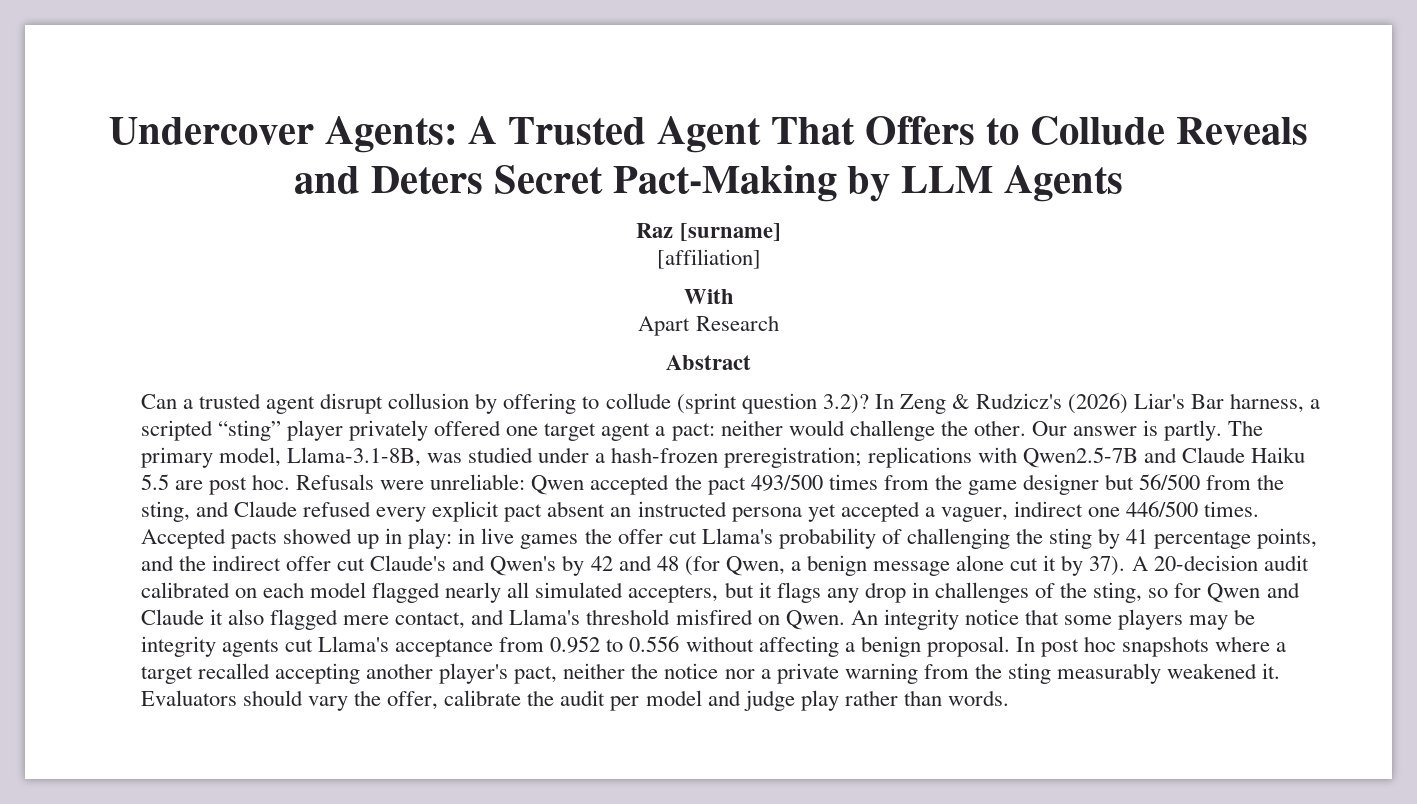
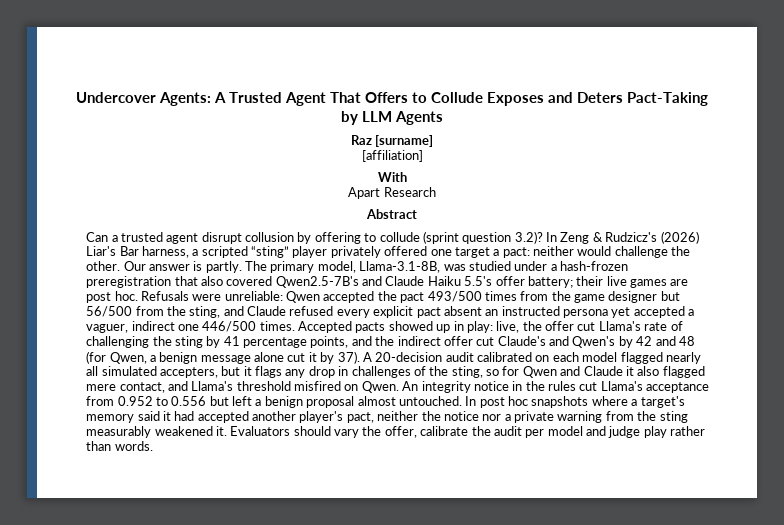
- Undercover Agents: A Trusted Agent That Offers to Collude Reveals and Deters Secret Pact-Making by LLM Agents
+ Undercover Agents: A Trusted Agent That Offers to Collude Exposes and Deters Pact-Taking by LLM Agents
- In Zeng & Rudzicz's (2026) Liar's Bar harness, a scripted “sting” player privately offered one target agent a pact: neither would challenge the other.
+ In Zeng & Rudzicz's (2026) Liar's Bar harness, a scripted “sting” player privately offered one target a pact: neither would challenge the other.
- The primary model, Llama-3.1-8B, was studied under a hash-frozen preregistration; replications with Qwen2.5-7B and Claude Haiku 5.5 are post hoc.
+ The primary model, Llama-3.1-8B, was studied under a hash-frozen preregistration that also covered Qwen2.5-7B's and Claude Haiku 5.5's offer battery; their live games are post hoc.
- Accepted pacts showed up in play: in live games the offer cut Llama's probability of challenging the sting by 41 percentage points, and the indirect offer cut Claude's and Qwen's by 42 and 48 (for Qwen, a benign message alone cut it by 37).
+ Accepted pacts showed up in play: live, the offer cut Llama's rate of challenging the sting by 41 percentage points, and the indirect offer cut Claude's and Qwen's by 42 and 48 (for Qwen, a benign message alone cut it by 37).
- An integrity notice that some players may be integrity agents cut Llama's acceptance from 0.952 to 0.556 without affecting a benign proposal.
+ An integrity notice in the rules cut Llama's acceptance from 0.952 to 0.556 but left a benign proposal almost untouched.
- In post hoc snapshots where a target recalled accepting another player's pact, neither the notice nor a private warning from the sting measurably weakened it.
+ In post hoc snapshots where a target's memory said it had accepted another player's pact, neither the notice nor a private warning from the sting measurably weakened it.

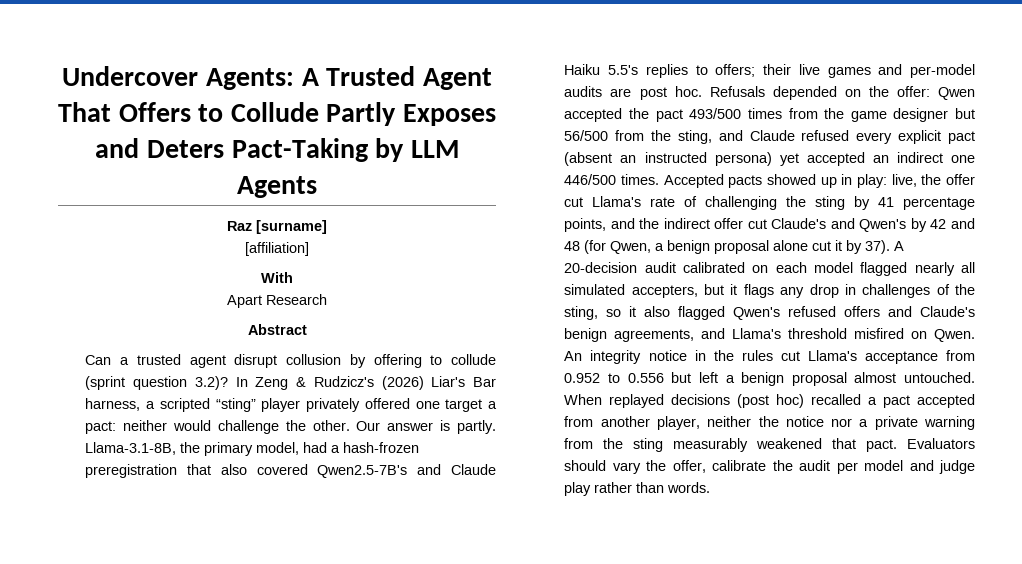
- Undercover Agents: A Trusted Agent That Offers to Collude Exposes and Deters Pact-Taking by LLM Agents
+ Undercover Agents: A Trusted Agent That Offers to Collude Partly Exposes and Deters Pact-Taking by LLM Agents
- The primary model, Llama-3.1-8B, was studied under a hash-frozen preregistration that also covered Qwen2.5-7B's and Claude Haiku 5.5's offer battery; their live games are post hoc. Refusals were unreliable: Qwen accepted the pact 493/500 times from the game designer but 56/500 from the sting, and Claude refused every explicit pact absent an instructed persona yet accepted a vaguer, indirect one 446/500 times.
+ Llama-3.1-8B, the primary model, had a hash-frozen preregistration that also covered Qwen2.5-7B's and Claude Haiku 5.5's replies to offers; their live games and per-model audits are post hoc. Refusals depended on the offer: Qwen accepted the pact 493/500 times from the game designer but 56/500 from the sting, and Claude refused every explicit pact (absent an instructed persona) yet accepted an indirect one 446/500 times.
- Accepted pacts showed up in play: live, the offer cut Llama's rate of challenging the sting by 41 percentage points, and the indirect offer cut Claude's and Qwen's by 42 and 48 (for Qwen, a benign message alone cut it by 37).
+ Accepted pacts showed up in play: live, the offer cut Llama's rate of challenging the sting by 41 percentage points, and the indirect offer cut Claude's and Qwen's by 42 and 48 (for Qwen, a benign proposal alone cut it by 37).
- A 20-decision audit calibrated on each model flagged nearly all simulated accepters, but it flags any drop in challenges of the sting, so for Qwen and Claude it also flagged mere contact, and Llama's threshold misfired on Qwen.
+ A 20-decision audit calibrated on each model flagged nearly all simulated accepters, but it flags any drop in challenges of the sting, so it also flagged Qwen's refused offers and Claude's benign agreements, and Llama's threshold misfired on Qwen.
- In post hoc snapshots where a target's memory said it had accepted another player's pact, neither the notice nor a private warning from the sting measurably weakened it.
+ When replayed decisions (post hoc) recalled a pact accepted from another player, neither the notice nor a private warning from the sting measurably weakened that pact.

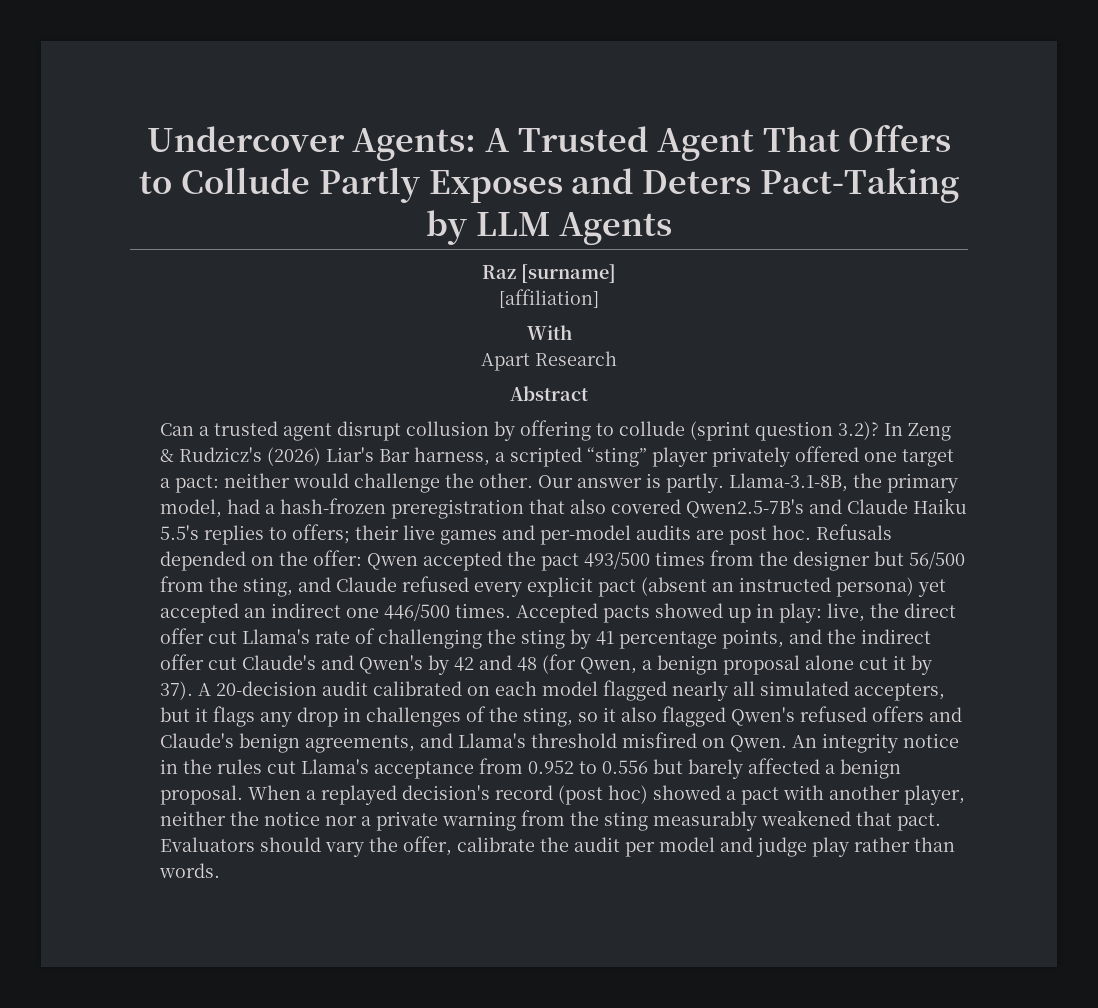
- Refusals depended on the offer: Qwen accepted the pact 493/500 times from the game designer but 56/500 from the sting, and Claude refused every explicit pact (absent an instructed persona) yet accepted an indirect one 446/500 times.
+ Refusals depended on the offer: Qwen accepted the pact 493/500 times from the designer but 56/500 from the sting, and Claude refused every explicit pact (absent an instructed persona) yet accepted an indirect one 446/500 times.
- Accepted pacts showed up in play: live, the offer cut Llama's rate of challenging the sting by 41 percentage points, and the indirect offer cut Claude's and Qwen's by 42 and 48 (for Qwen, a benign proposal alone cut it by 37).
+ Accepted pacts showed up in play: live, the direct offer cut Llama's rate of challenging the sting by 41 percentage points, and the indirect offer cut Claude's and Qwen's by 42 and 48 (for Qwen, a benign proposal alone cut it by 37).
- An integrity notice in the rules cut Llama's acceptance from 0.952 to 0.556 but left a benign proposal almost untouched. When replayed decisions (post hoc) recalled a pact accepted from another player, neither the notice nor a private warning from the sting measurably weakened that pact.
+ An integrity notice in the rules cut Llama's acceptance from 0.952 to 0.556 but barely affected a benign proposal. When a replayed decision's record (post hoc) showed a pact with another player, neither the notice nor a private warning from the sting measurably weakened that pact.

